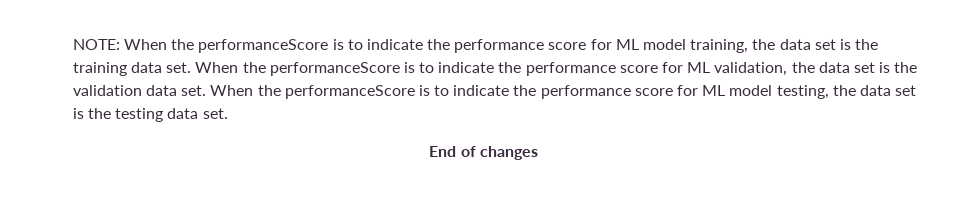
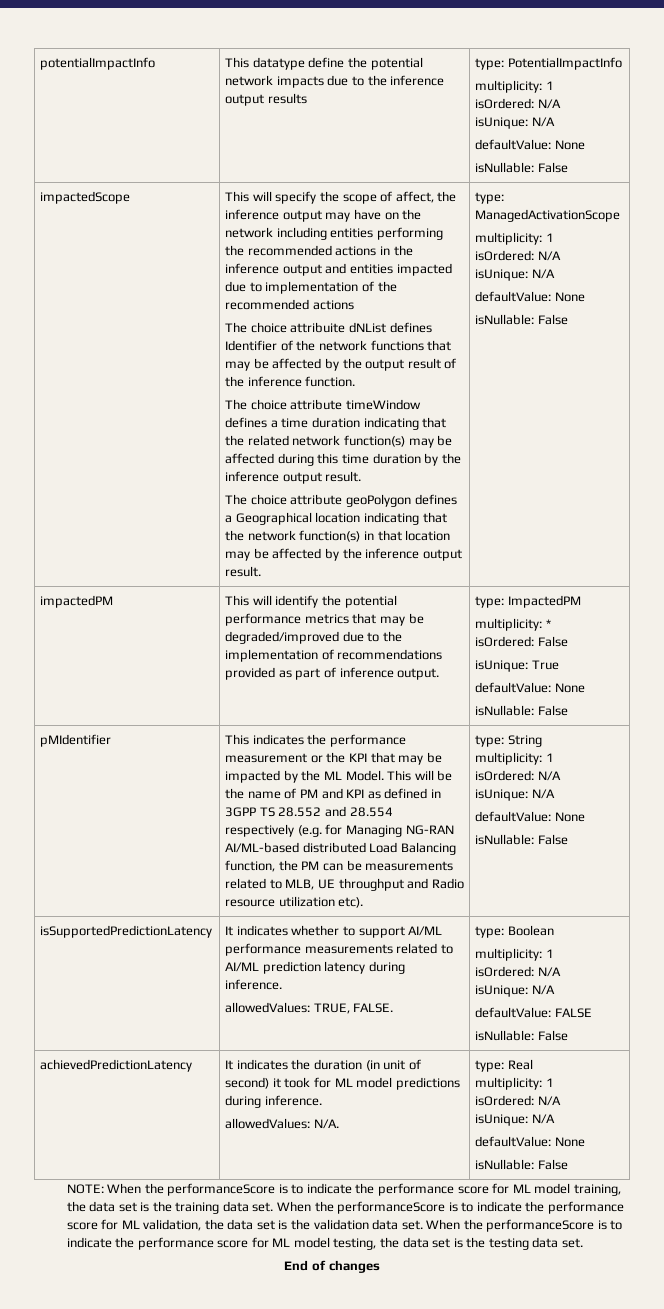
+ potentialImpactInfo | This datatype define the potential network impacts due to the inference output results | type: PotentialImpactInfo
+ multiplicity: 1
+ isOrdered: N/A
+ isUnique: N/A
+ defaultValue: None
+ isNullable: False
+ impactedScope | This will specify the scope of affect, the inference output may have on the network including entities performing the recommended actions in the inference output and entities impacted due to implementation of the recommended actions
+ The choice attribuite dNList defines Identifier of the network functions that may be affected by the output result of the inference function.
+ The choice attribute timeWindow defines a time duration indicating that the related network function(s) may be affected during this time duration by the inference output result.
+ The choice attribute geoPolygon defines a Geographical location indicating that the network function(s) in that location may be affected by the inference output result. | type: ManagedActivationScope
+ multiplicity: 1
+ isOrdered: N/A
+ isUnique: N/A
+ defaultValue: None
+ isNullable: False
+ impactedPM | This will identify the potential performance metrics that may be degraded/improved due to the implementation of recommendations provided as part of inference output. | type: ImpactedPM
+ multiplicity: *
+ isOrdered: False
+ isUnique: True
+ defaultValue: None
+ isNullable: False
+ pMIdentifier | This indicates the performance measurement or the KPI that may be impacted by the ML Model. This will be the name of PM and KPI as defined in 3GPP TS 28.552 and 28.554 respectively (e.g. for Managing NG-RAN AI/ML-based distributed Load Balancing function, the PM can be measurements related to MLB, UE throughput and Radio resource utilization etc). | type: String
+ multiplicity: 1
+ isOrdered: N/A
+ isUnique: N/A
+ defaultValue: None
+ isNullable: False
+ isSupportedPredictionLatency | It indicates whether to support AI/ML performance measurements related to AI/ML prediction latency during inference.
+ allowedValues: TRUE, FALSE. | type: Boolean
+ multiplicity: 1
+ isOrdered: N/A
+ isUnique: N/A
+ defaultValue: FALSE
+ isNullable: False
+ achievedPredictionLatency | It indicates the duration (in unit of second) it took for ML model predictions during inference.
+ allowedValues: N/A. | type: Real
+ multiplicity: 1
+ isOrdered: N/A
+ isUnique: N/A
+ defaultValue: None
+ isNullable: False

